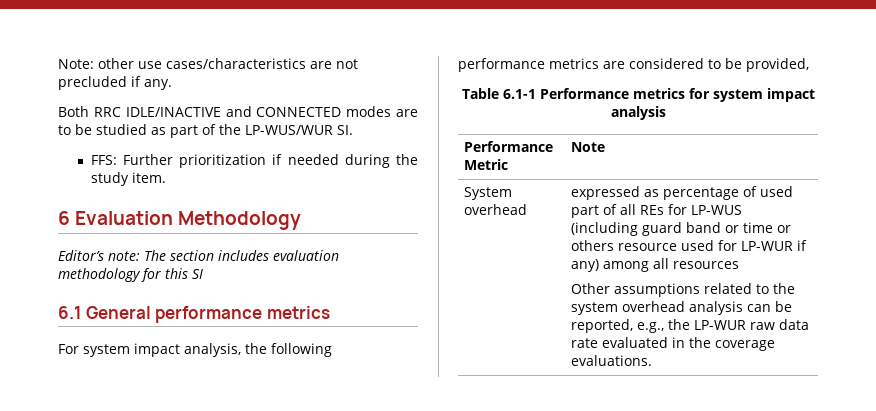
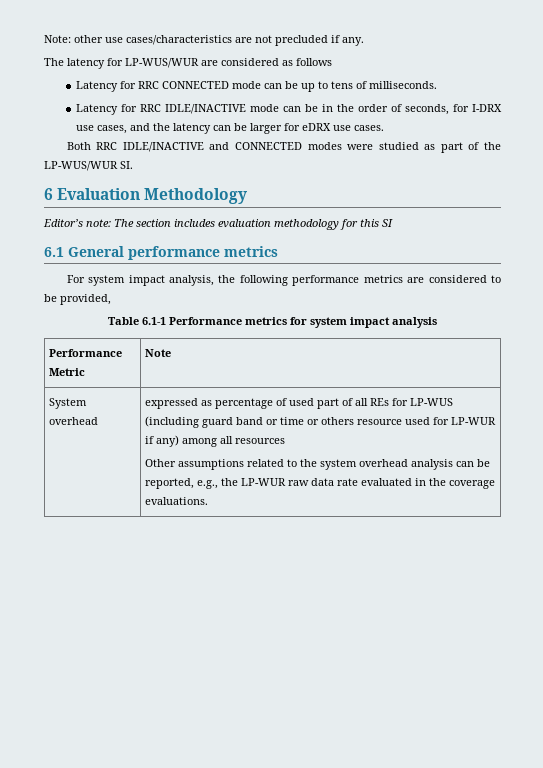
+ The latency for LP-WUS/WUR are considered as follows
+ Latency for RRC CONNECTED mode can be up to tens of milliseconds.
+ Latency for RRC IDLE/INACTIVE mode can be in the order of seconds, for I-DRX use cases, and the latency can be larger for eDRX use cases.
- Both RRC IDLE/INACTIVE and CONNECTED modes are to be studied as part of the LP-WUS/WUR SI.
+ Both RRC IDLE/INACTIVE and CONNECTED modes were studied as part of the LP-WUS/WUR SI.
- FFS: Further prioritization if needed during the study item.

